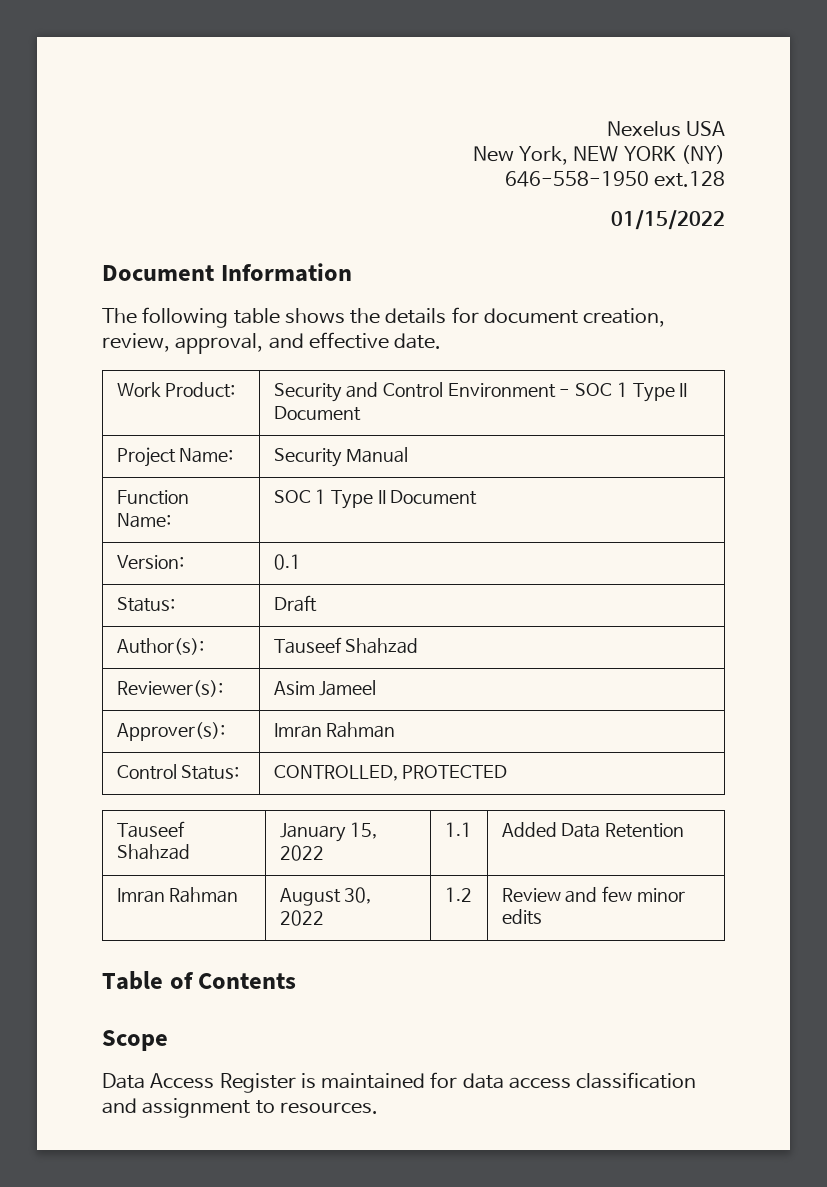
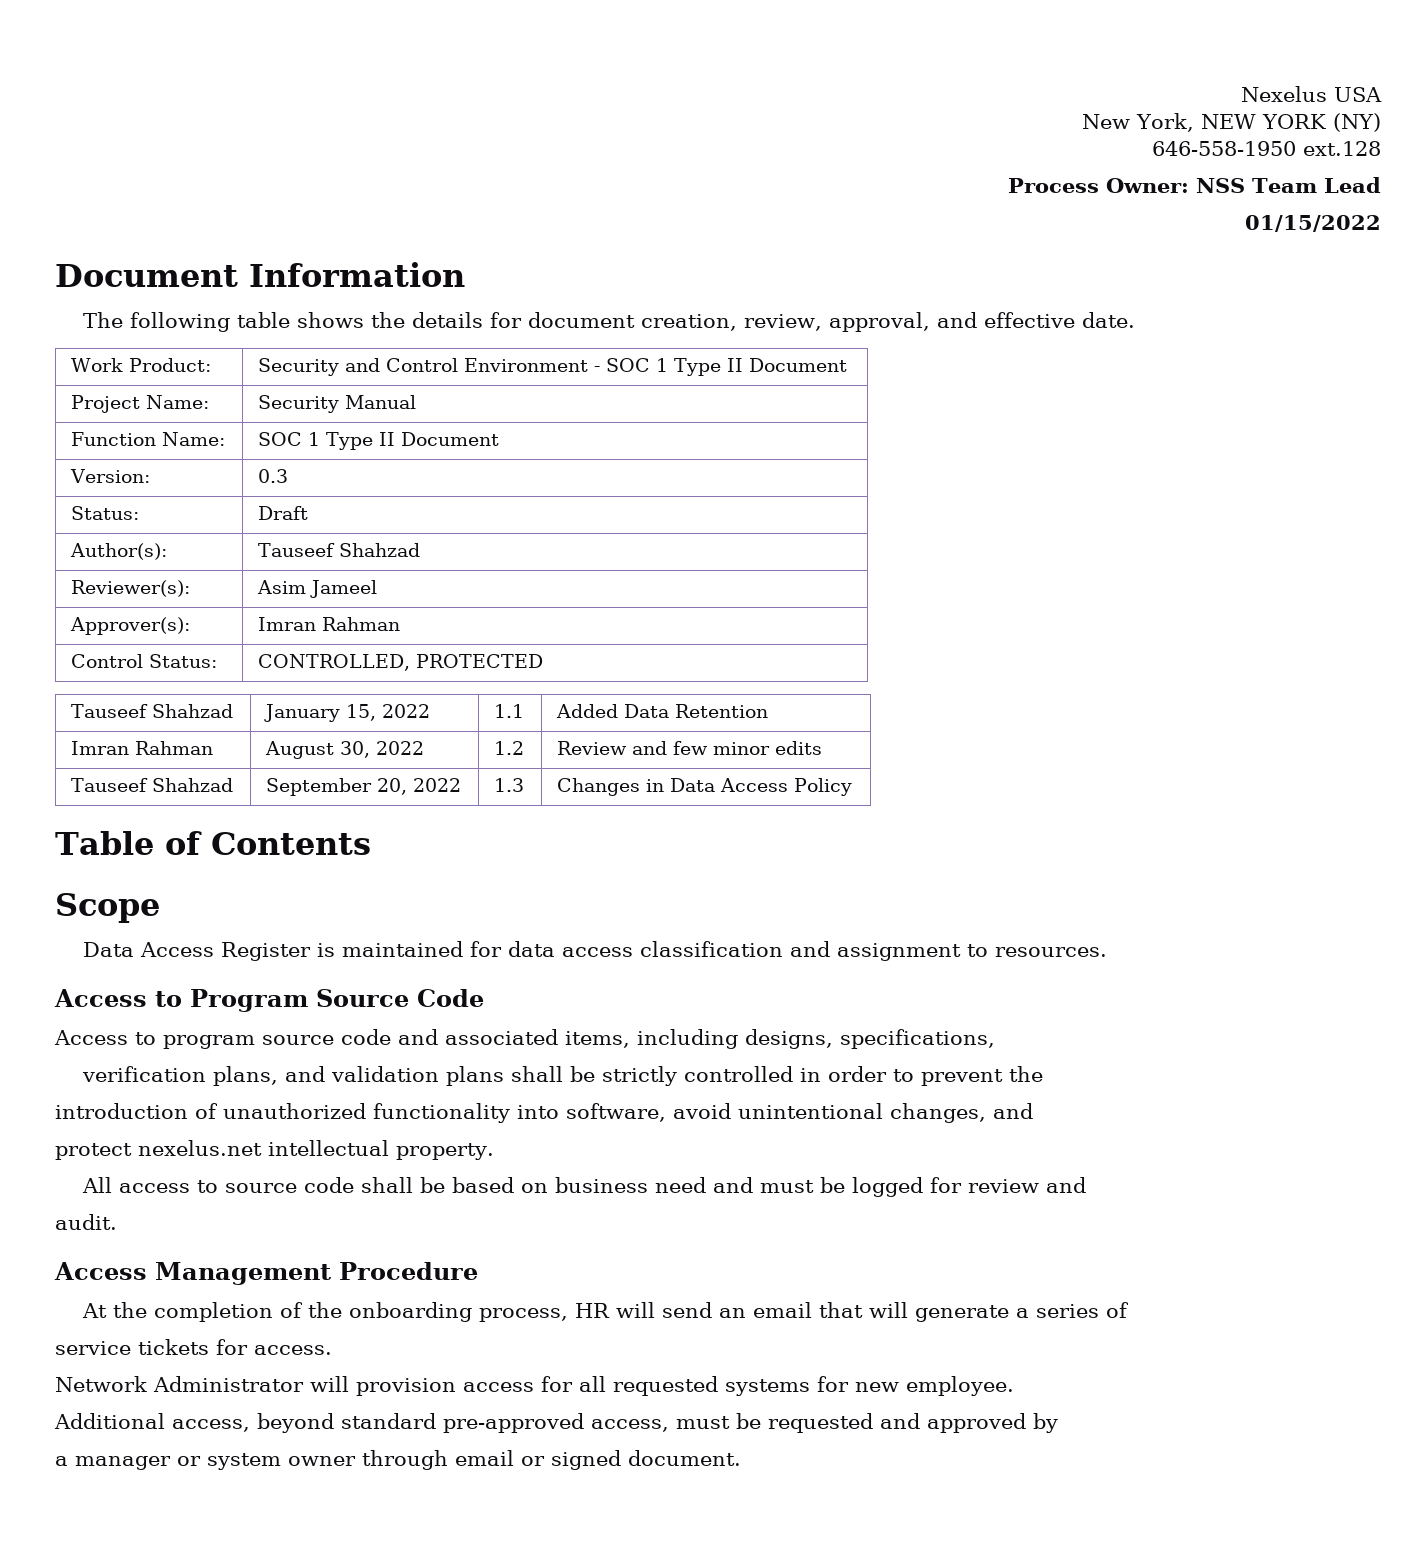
+ Process Owner: NSS Team Lead
- Version: | 0.1
+ Version: | 0.3
+ Tauseef Shahzad | September 20, 2022 | 1.3 | Changes in Data Access Policy
+ Access to Program Source Code
+ Access to program source code and associated items, including designs, specifications,
+ verification plans, and validation plans shall be strictly controlled in order to prevent the
+ introduction of unauthorized functionality into software, avoid unintentional changes, and
+ protect nexelus.net intellectual property.
+ All access to source code shall be based on business need and must be logged for review and
+ audit.
+ Access Management Procedure
+ At the completion of the onboarding process, HR will send an email that will generate a series of
+ service tickets for access.
+ Network Administrator will provision access for all requested systems for new employee.
+ Additional access, beyond standard pre-approved access, must be requested and approved by
+ a manager or system owner through email or signed document.

